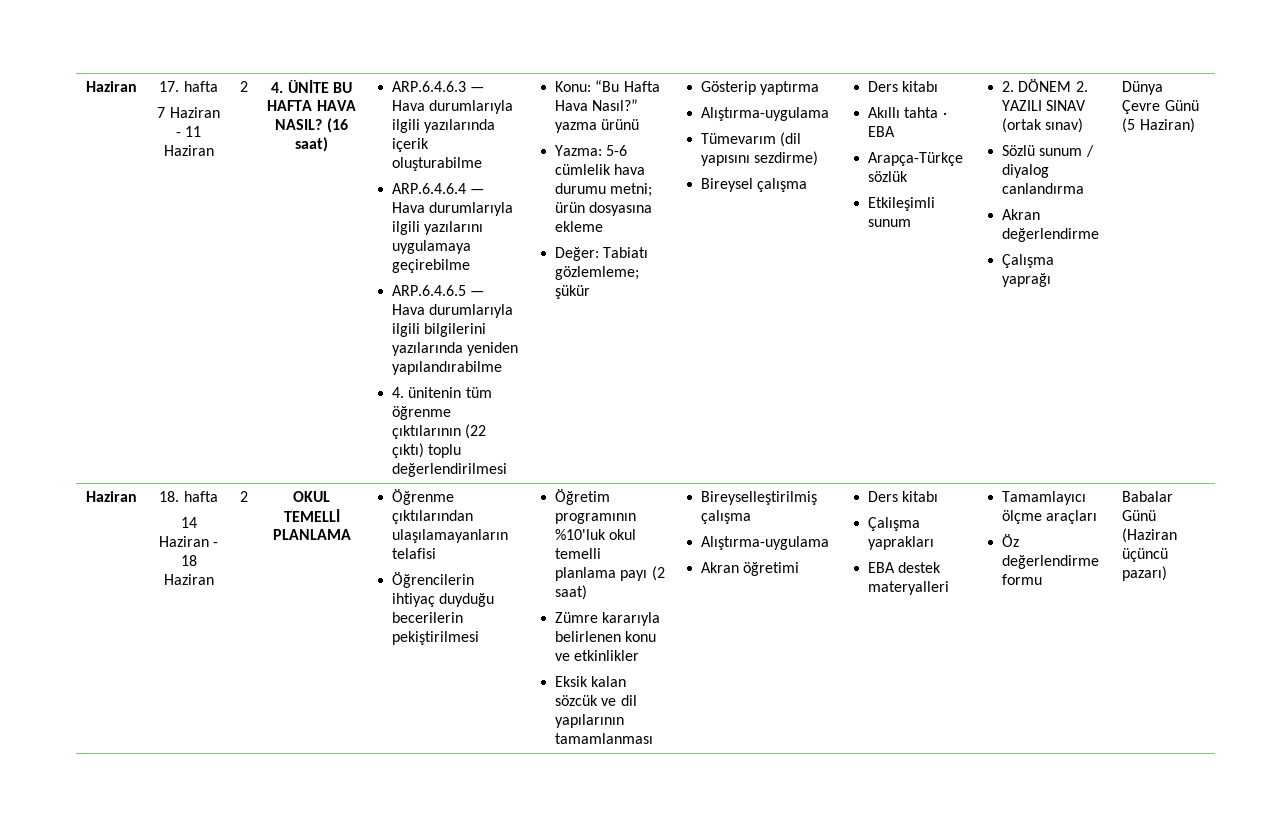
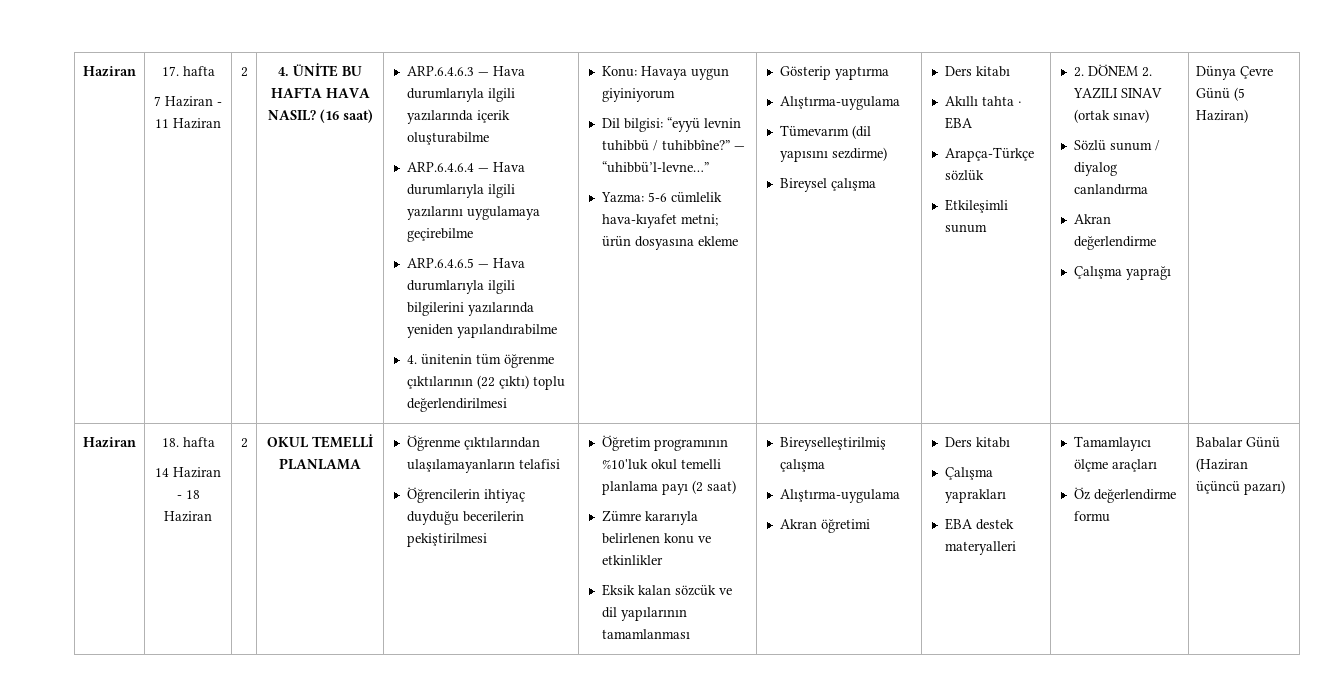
- Konu: “Bu Hafta Hava Nasıl?” yazma ürünü
+ Konu: Havaya uygun giyiniyorum
+ Dil bilgisi: “eyyü levnin tuhibbü / tuhibbîne?” — “uhibbü’l-levne…”
- Yazma: 5-6 cümlelik hava durumu metni; ürün dosyasına ekleme
+ Yazma: 5-6 cümlelik hava-kıyafet metni; ürün dosyasına ekleme
- Değer: Tabiatı gözlemleme; şükür

